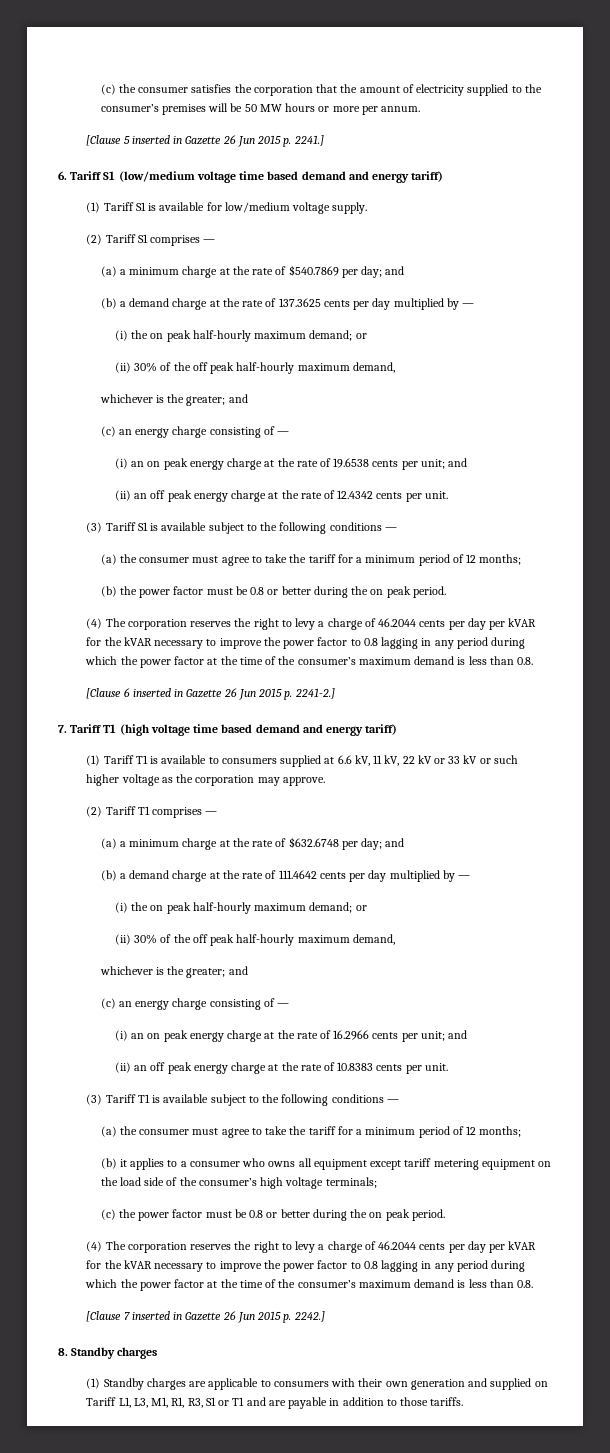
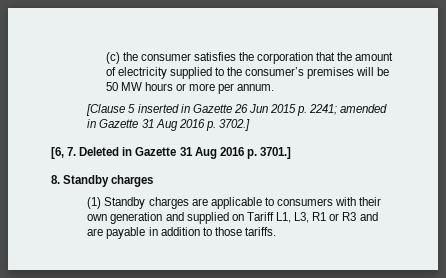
- [Clause 5 inserted in Gazette 26 Jun 2015 p. 2241.]
- 6. Tariff S1 (low/medium voltage time based demand and energy tariff)
- (1) Tariff S1 is available for low/medium voltage supply.
- (2) Tariff S1 comprises —
- (a) a minimum charge at the rate of $540.7869 per day; and
- (b) a demand charge at the rate of 137.3625 cents per day multiplied by —
- (i) the on peak half-hourly maximum demand; or
- (ii) 30% of the off peak half-hourly maximum demand,
- whichever is the greater; and
- (c) an energy charge consisting of —
- (i) an on peak energy charge at the rate of 19.6538 cents per unit; and
- (ii) an off peak energy charge at the rate of 12.4342 cents per unit.
- (3) Tariff S1 is available subject to the following conditions —
- (a) the consumer must agree to take the tariff for a minimum period of 12 months;
- (b) the power factor must be 0.8 or better during the on peak period.
- (4) The corporation reserves the right to levy a charge of 46.2044 cents per day per kVAR for the kVAR necessary to improve the power factor to 0.8 lagging in any period during which the power factor at the time of the consumer’s maximum demand is less than 0.8.
- [Clause 6 inserted in Gazette 26 Jun 2015 p. 2241-2.]
- 7. Tariff T1 (high voltage time based demand and energy tariff)
- (1) Tariff T1 is available to consumers supplied at 6.6 kV, 11 kV, 22 kV or 33 kV or such higher voltage as the corporation may approve.
- (2) Tariff T1 comprises —
- (a) a minimum charge at the rate of $632.6748 per day; and
- (b) a demand charge at the rate of 111.4642 cents per day multiplied by —
- (i) the on peak half-hourly maximum demand; or
- (ii) 30% of the off peak half-hourly maximum demand,
- whichever is the greater; and
- (c) an energy charge consisting of —
- (i) an on peak energy charge at the rate of 16.2966 cents per unit; and
- (ii) an off peak energy charge at the rate of 10.8383 cents per unit.
- (3) Tariff T1 is available subject to the following conditions —
- (a) the consumer must agree to take the tariff for a minimum period of 12 months;
- (b) it applies to a consumer who owns all equipment except tariff metering equipment on the load side of the consumer’s high voltage terminals;
- (c) the power factor must be 0.8 or better during the on peak period.
- (4) The corporation reserves the right to levy a charge of 46.2044 cents per day per kVAR for the kVAR necessary to improve the power factor to 0.8 lagging in any period during which the power factor at the time of the consumer’s maximum demand is less than 0.8.
- [Clause 7 inserted in Gazette 26 Jun 2015 p. 2242.]
+ [Clause 5 inserted in Gazette 26 Jun 2015 p. 2241; amended in Gazette 31 Aug 2016 p. 3702.]
+ [6, 7. Deleted in Gazette 31 Aug 2016 p. 3701.]
- (1) Standby charges are applicable to consumers with their own generation and supplied on Tariff L1, L3, M1, R1, R3, S1 or T1 and are payable in addition to those tariffs.
+ (1) Standby charges are applicable to consumers with their own generation and supplied on Tariff L1, L3, R1 or R3 and are payable in addition to those tariffs.

